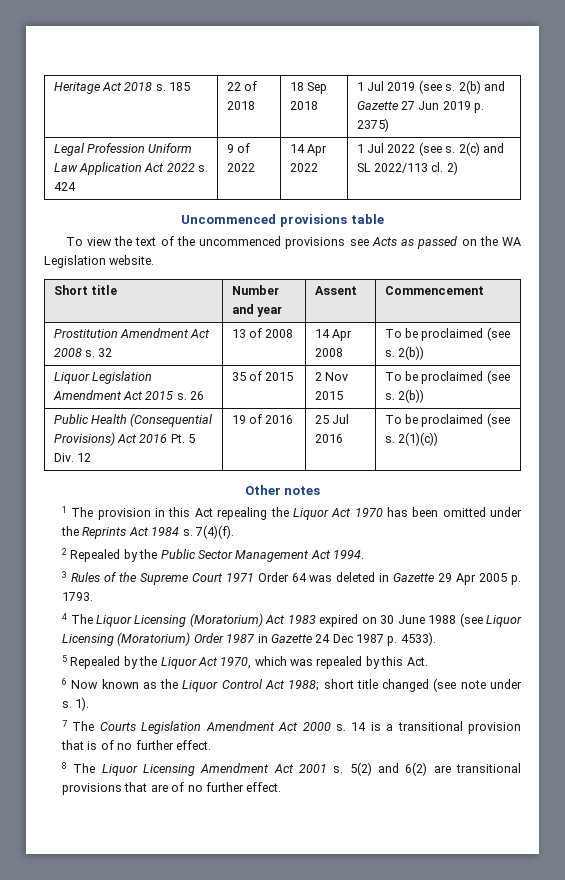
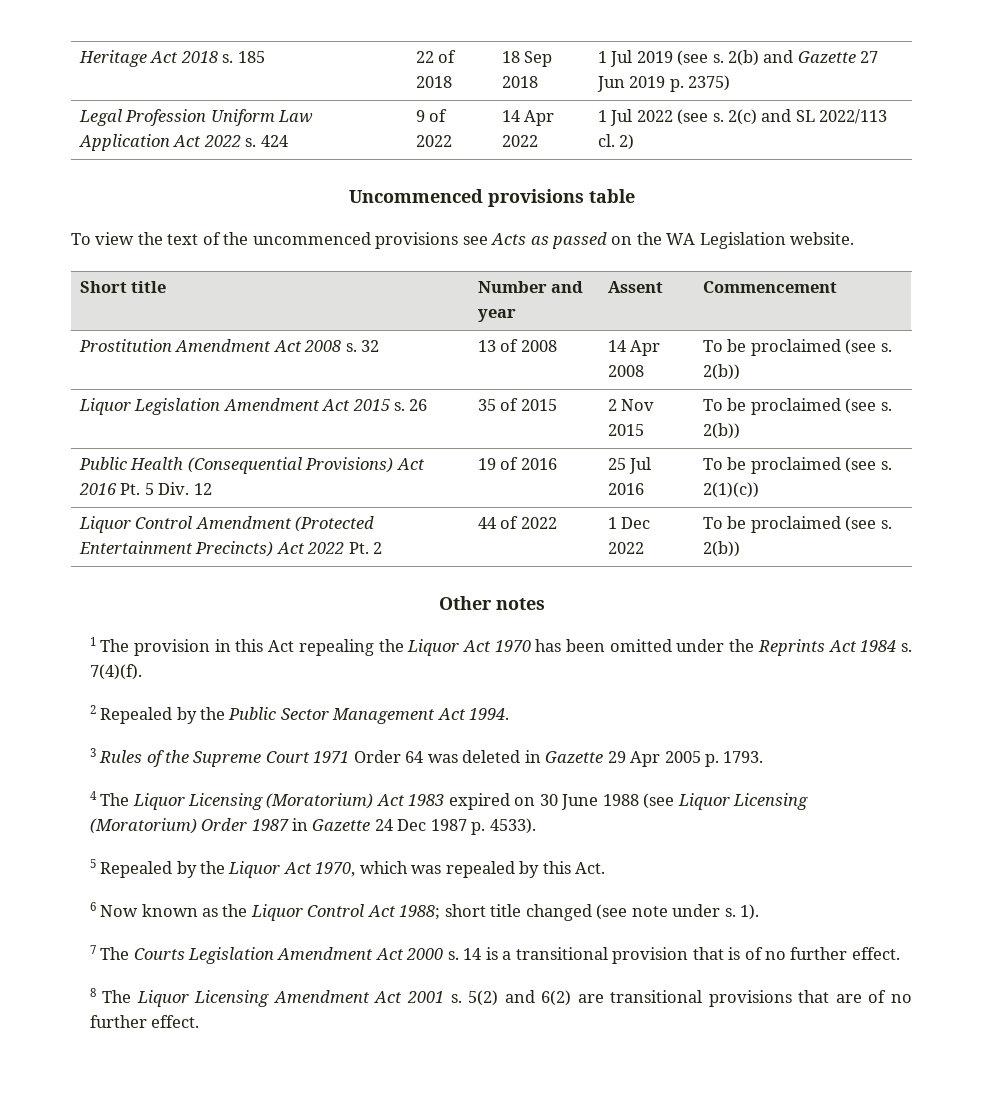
+ Liquor Control Amendment (Protected Entertainment Precincts) Act 2022 Pt. 2 | 44 of 2022 | 1 Dec 2022 | To be proclaimed (see s. 2(b))

